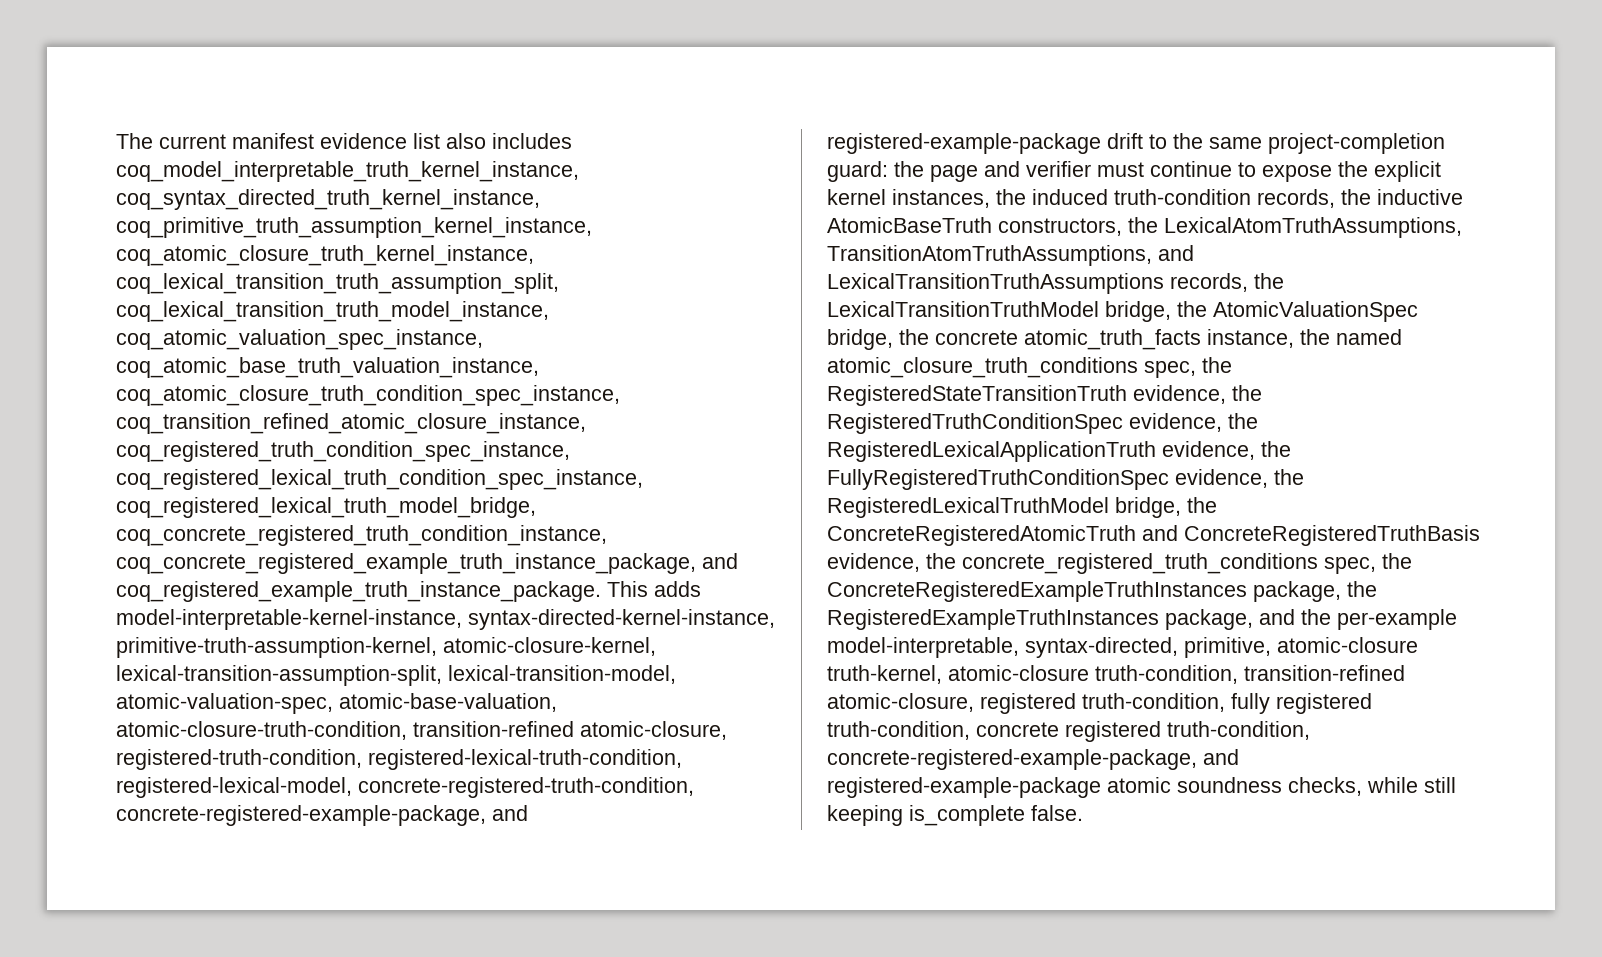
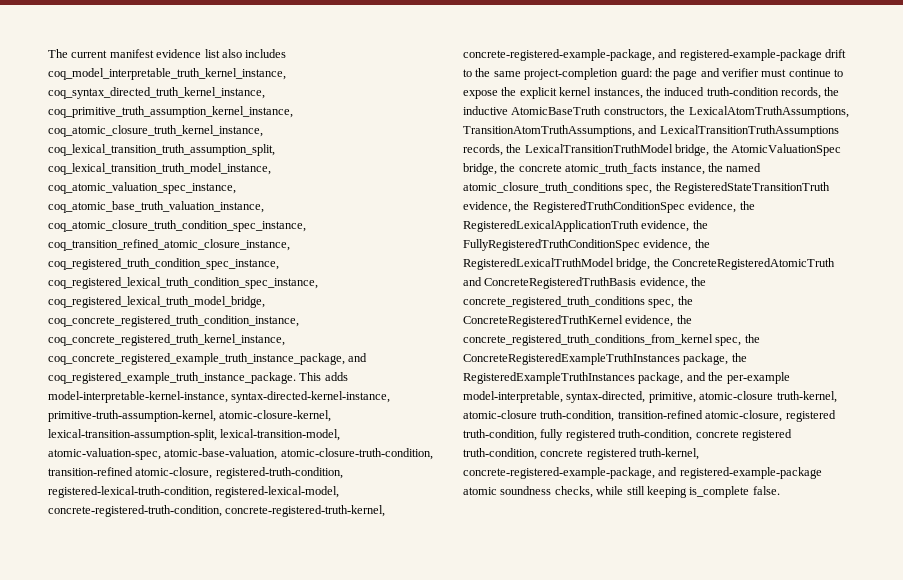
- The current manifest evidence list also includes coq_model_interpretable_truth_kernel_instance, coq_syntax_directed_truth_kernel_instance, coq_primitive_truth_assumption_kernel_instance, coq_atomic_closure_truth_kernel_instance, coq_lexical_transition_truth_assumption_split, coq_lexical_transition_truth_model_instance, coq_atomic_valuation_spec_instance, coq_atomic_base_truth_valuation_instance, coq_atomic_closure_truth_condition_spec_instance, coq_transition_refined_atomic_closure_instance, coq_registered_truth_condition_spec_instance, coq_registered_lexical_truth_condition_spec_instance, coq_registered_lexical_truth_model_bridge, coq_concrete_registered_truth_condition_instance, coq_concrete_registered_example_truth_instance_package, and coq_registered_example_truth_instance_package.
+ The current manifest evidence list also includes coq_model_interpretable_truth_kernel_instance, coq_syntax_directed_truth_kernel_instance, coq_primitive_truth_assumption_kernel_instance, coq_atomic_closure_truth_kernel_instance, coq_lexical_transition_truth_assumption_split, coq_lexical_transition_truth_model_instance, coq_atomic_valuation_spec_instance, coq_atomic_base_truth_valuation_instance, coq_atomic_closure_truth_condition_spec_instance, coq_transition_refined_atomic_closure_instance, coq_registered_truth_condition_spec_instance, coq_registered_lexical_truth_condition_spec_instance, coq_registered_lexical_truth_model_bridge, coq_concrete_registered_truth_condition_instance, coq_concrete_registered_truth_kernel_instance, coq_concrete_registered_example_truth_instance_package, and coq_registered_example_truth_instance_package.
- This adds model-interpretable-kernel-instance, syntax-directed-kernel-instance, primitive-truth-assumption-kernel, atomic-closure-kernel, lexical-transition-assumption-split, lexical-transition-model, atomic-valuation-spec, atomic-base-valuation, atomic-closure-truth-condition, transition-refined atomic-closure, registered-truth-condition, registered-lexical-truth-condition, registered-lexical-model, concrete-registered-truth-condition, concrete-registered-example-package, and registered-example-package drift to the same project-completion guard:
+ This adds model-interpretable-kernel-instance, syntax-directed-kernel-instance, primitive-truth-assumption-kernel, atomic-closure-kernel, lexical-transition-assumption-split, lexical-transition-model, atomic-valuation-spec, atomic-base-valuation, atomic-closure-truth-condition, transition-refined atomic-closure, registered-truth-condition, registered-lexical-truth-condition, registered-lexical-model, concrete-registered-truth-condition, concrete-registered-truth-kernel, concrete-registered-example-package, and registered-example-package drift to the same project-completion guard:
- the page and verifier must continue to expose the explicit kernel instances, the induced truth-condition records, the inductive AtomicBaseTruth constructors, the LexicalAtomTruthAssumptions, TransitionAtomTruthAssumptions, and LexicalTransitionTruthAssumptions records, the LexicalTransitionTruthModel bridge, the AtomicValuationSpec bridge, the concrete atomic_truth_facts instance, the named atomic_closure_truth_conditions spec, the RegisteredStateTransitionTruth evidence, the RegisteredTruthConditionSpec evidence, the RegisteredLexicalApplicationTruth evidence, the FullyRegisteredTruthConditionSpec evidence, the RegisteredLexicalTruthModel bridge, the ConcreteRegisteredAtomicTruth and ConcreteRegisteredTruthBasis evidence, the concrete_registered_truth_conditions spec, the ConcreteRegisteredExampleTruthInstances package, the RegisteredExampleTruthInstances package, and the per-example model-interpretable, syntax-directed, primitive, atomic-closure truth-kernel, atomic-closure truth-condition, transition-refined atomic-closure, registered truth-condition, fully registered truth-condition, concrete registered truth-condition, concrete-registered-example-package, and registered-example-package atomic soundness checks, while still keeping is_complete false.
+ the page and verifier must continue to expose the explicit kernel instances, the induced truth-condition records, the inductive AtomicBaseTruth constructors, the LexicalAtomTruthAssumptions, TransitionAtomTruthAssumptions, and LexicalTransitionTruthAssumptions records, the LexicalTransitionTruthModel bridge, the AtomicValuationSpec bridge, the concrete atomic_truth_facts instance, the named atomic_closure_truth_conditions spec, the RegisteredStateTransitionTruth evidence, the RegisteredTruthConditionSpec evidence, the RegisteredLexicalApplicationTruth evidence, the FullyRegisteredTruthConditionSpec evidence, the RegisteredLexicalTruthModel bridge, the ConcreteRegisteredAtomicTruth and ConcreteRegisteredTruthBasis evidence, the concrete_registered_truth_conditions spec, the ConcreteRegisteredTruthKernel evidence, the concrete_registered_truth_conditions_from_kernel spec, the ConcreteRegisteredExampleTruthInstances package, the RegisteredExampleTruthInstances package, and the per-example model-interpretable, syntax-directed, primitive, atomic-closure truth-kernel, atomic-closure truth-condition, transition-refined atomic-closure, registered truth-condition, fully registered truth-condition, concrete registered truth-condition, concrete registered truth-kernel, concrete-registered-example-package, and registered-example-package atomic soundness checks, while still keeping is_complete false.

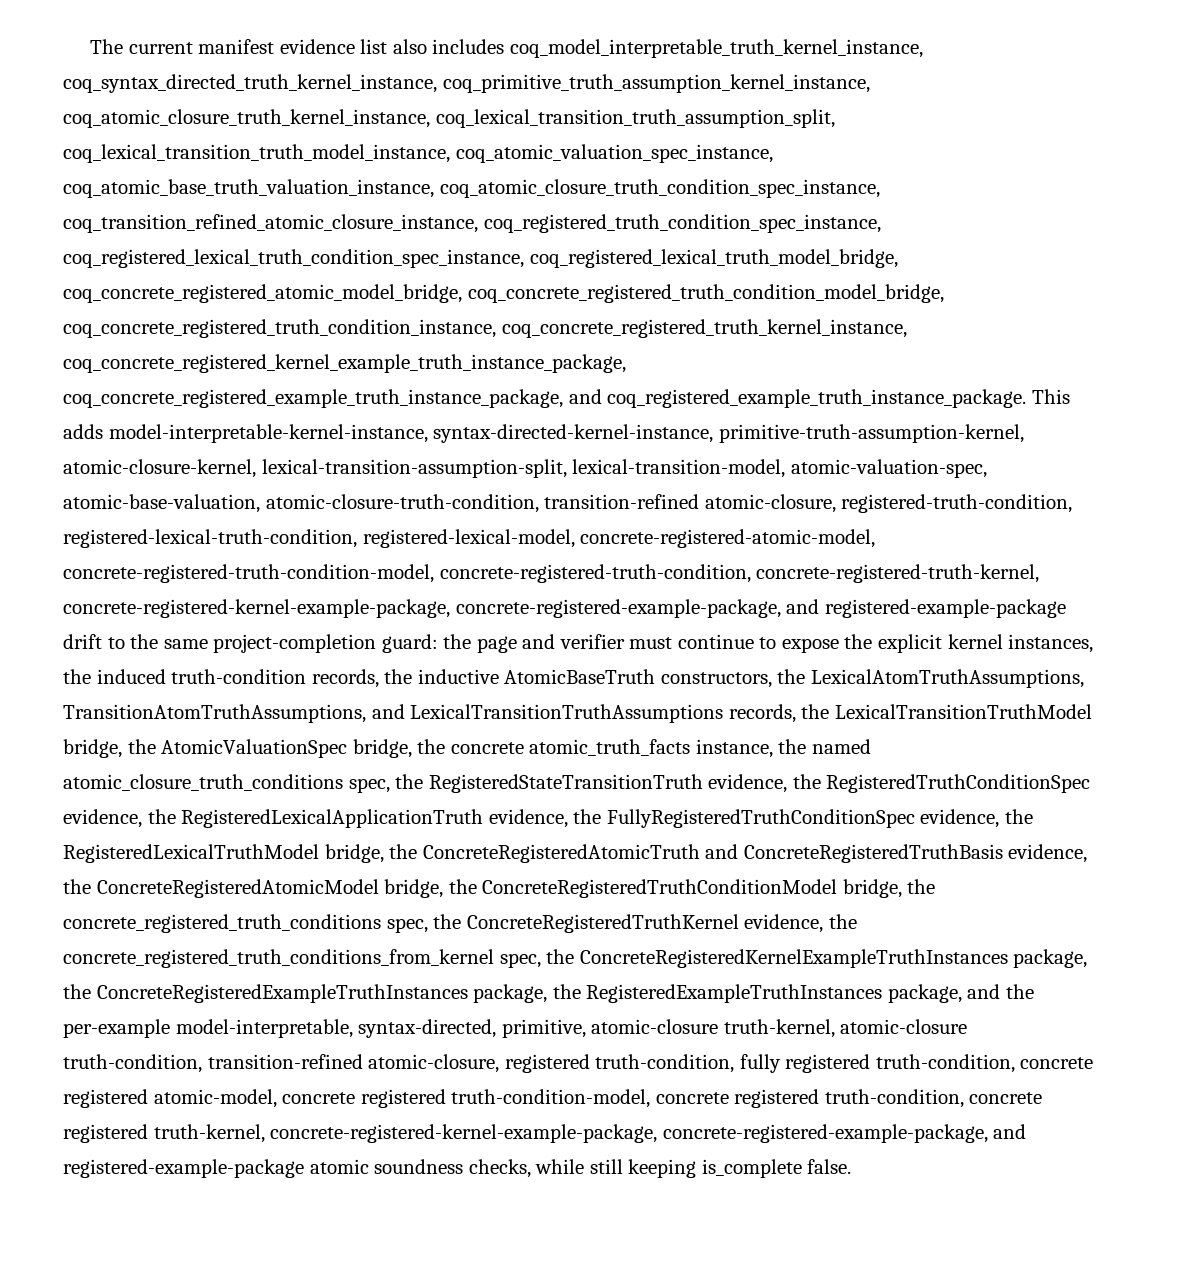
- The current manifest evidence list also includes coq_model_interpretable_truth_kernel_instance, coq_syntax_directed_truth_kernel_instance, coq_primitive_truth_assumption_kernel_instance, coq_atomic_closure_truth_kernel_instance, coq_lexical_transition_truth_assumption_split, coq_lexical_transition_truth_model_instance, coq_atomic_valuation_spec_instance, coq_atomic_base_truth_valuation_instance, coq_atomic_closure_truth_condition_spec_instance, coq_transition_refined_atomic_closure_instance, coq_registered_truth_condition_spec_instance, coq_registered_lexical_truth_condition_spec_instance, coq_registered_lexical_truth_model_bridge, coq_concrete_registered_truth_condition_instance, coq_concrete_registered_truth_kernel_instance, coq_concrete_registered_example_truth_instance_package, and coq_registered_example_truth_instance_package.
+ The current manifest evidence list also includes coq_model_interpretable_truth_kernel_instance, coq_syntax_directed_truth_kernel_instance, coq_primitive_truth_assumption_kernel_instance, coq_atomic_closure_truth_kernel_instance, coq_lexical_transition_truth_assumption_split, coq_lexical_transition_truth_model_instance, coq_atomic_valuation_spec_instance, coq_atomic_base_truth_valuation_instance, coq_atomic_closure_truth_condition_spec_instance, coq_transition_refined_atomic_closure_instance, coq_registered_truth_condition_spec_instance, coq_registered_lexical_truth_condition_spec_instance, coq_registered_lexical_truth_model_bridge, coq_concrete_registered_atomic_model_bridge, coq_concrete_registered_truth_condition_model_bridge, coq_concrete_registered_truth_condition_instance, coq_concrete_registered_truth_kernel_instance, coq_concrete_registered_kernel_example_truth_instance_package, coq_concrete_registered_example_truth_instance_package, and coq_registered_example_truth_instance_package.
- This adds model-interpretable-kernel-instance, syntax-directed-kernel-instance, primitive-truth-assumption-kernel, atomic-closure-kernel, lexical-transition-assumption-split, lexical-transition-model, atomic-valuation-spec, atomic-base-valuation, atomic-closure-truth-condition, transition-refined atomic-closure, registered-truth-condition, registered-lexical-truth-condition, registered-lexical-model, concrete-registered-truth-condition, concrete-registered-truth-kernel, concrete-registered-example-package, and registered-example-package drift to the same project-completion guard:
+ This adds model-interpretable-kernel-instance, syntax-directed-kernel-instance, primitive-truth-assumption-kernel, atomic-closure-kernel, lexical-transition-assumption-split, lexical-transition-model, atomic-valuation-spec, atomic-base-valuation, atomic-closure-truth-condition, transition-refined atomic-closure, registered-truth-condition, registered-lexical-truth-condition, registered-lexical-model, concrete-registered-atomic-model, concrete-registered-truth-condition-model, concrete-registered-truth-condition, concrete-registered-truth-kernel, concrete-registered-kernel-example-package, concrete-registered-example-package, and registered-example-package drift to the same project-completion guard:
- the page and verifier must continue to expose the explicit kernel instances, the induced truth-condition records, the inductive AtomicBaseTruth constructors, the LexicalAtomTruthAssumptions, TransitionAtomTruthAssumptions, and LexicalTransitionTruthAssumptions records, the LexicalTransitionTruthModel bridge, the AtomicValuationSpec bridge, the concrete atomic_truth_facts instance, the named atomic_closure_truth_conditions spec, the RegisteredStateTransitionTruth evidence, the RegisteredTruthConditionSpec evidence, the RegisteredLexicalApplicationTruth evidence, the FullyRegisteredTruthConditionSpec evidence, the RegisteredLexicalTruthModel bridge, the ConcreteRegisteredAtomicTruth and ConcreteRegisteredTruthBasis evidence, the concrete_registered_truth_conditions spec, the ConcreteRegisteredTruthKernel evidence, the concrete_registered_truth_conditions_from_kernel spec, the ConcreteRegisteredExampleTruthInstances package, the RegisteredExampleTruthInstances package, and the per-example model-interpretable, syntax-directed, primitive, atomic-closure truth-kernel, atomic-closure truth-condition, transition-refined atomic-closure, registered truth-condition, fully registered truth-condition, concrete registered truth-condition, concrete registered truth-kernel, concrete-registered-example-package, and registered-example-package atomic soundness checks, while still keeping is_complete false.
+ the page and verifier must continue to expose the explicit kernel instances, the induced truth-condition records, the inductive AtomicBaseTruth constructors, the LexicalAtomTruthAssumptions, TransitionAtomTruthAssumptions, and LexicalTransitionTruthAssumptions records, the LexicalTransitionTruthModel bridge, the AtomicValuationSpec bridge, the concrete atomic_truth_facts instance, the named atomic_closure_truth_conditions spec, the RegisteredStateTransitionTruth evidence, the RegisteredTruthConditionSpec evidence, the RegisteredLexicalApplicationTruth evidence, the FullyRegisteredTruthConditionSpec evidence, the RegisteredLexicalTruthModel bridge, the ConcreteRegisteredAtomicTruth and ConcreteRegisteredTruthBasis evidence, the ConcreteRegisteredAtomicModel bridge, the ConcreteRegisteredTruthConditionModel bridge, the concrete_registered_truth_conditions spec, the ConcreteRegisteredTruthKernel evidence, the concrete_registered_truth_conditions_from_kernel spec, the ConcreteRegisteredKernelExampleTruthInstances package, the ConcreteRegisteredExampleTruthInstances package, the RegisteredExampleTruthInstances package, and the per-example model-interpretable, syntax-directed, primitive, atomic-closure truth-kernel, atomic-closure truth-condition, transition-refined atomic-closure, registered truth-condition, fully registered truth-condition, concrete registered atomic-model, concrete registered truth-condition-model, concrete registered truth-condition, concrete registered truth-kernel, concrete-registered-kernel-example-package, concrete-registered-example-package, and registered-example-package atomic soundness checks, while still keeping is_complete false.

